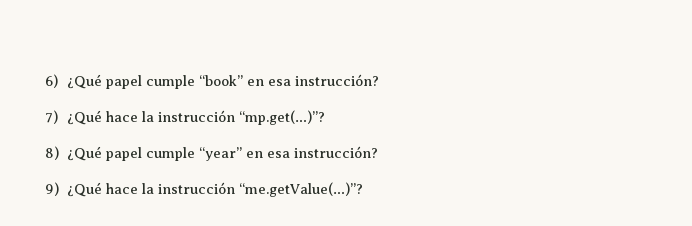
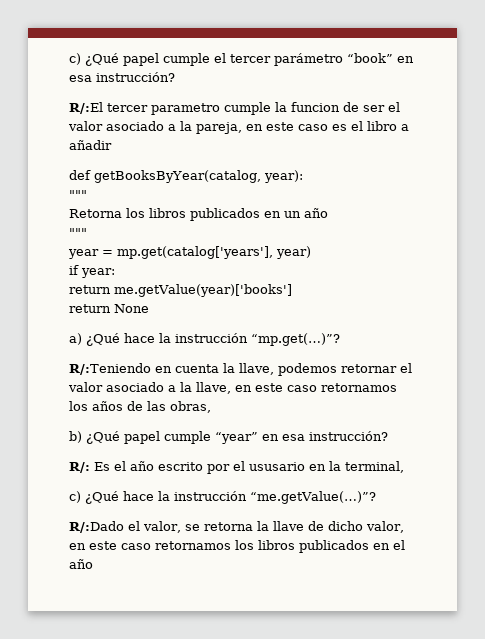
- 6) ¿Qué papel cumple “book” en esa instrucción?
+ c) ¿Qué papel cumple el tercer parámetro “book” en esa instrucción?
- 7) ¿Qué hace la instrucción “mp.get(…)”?
+ R/:El tercer parametro cumple la funcion de ser el valor asociado a la pareja, en este caso es el libro a añadir
+ def getBooksByYear(catalog, year):
+ """
+ Retorna los libros publicados en un año
+ """
+ year = mp.get(catalog['years'], year)
+ if year:
+ return me.getValue(year)['books']
+ return None
+ a) ¿Qué hace la instrucción “mp.get(…)”?
- 8) ¿Qué papel cumple “year” en esa instrucción?
+ R/:Teniendo en cuenta la llave, podemos retornar el valor asociado a la llave, en este caso retornamos los años de las obras,
+ b) ¿Qué papel cumple “year” en esa instrucción?
- 9) ¿Qué hace la instrucción “me.getValue(…)”?
+ R/: Es el año escrito por el ususario en la terminal,
+ c) ¿Qué hace la instrucción “me.getValue(…)”?
+ R/:Dado el valor, se retorna la llave de dicho valor, en este caso retornamos los libros publicados en el año

